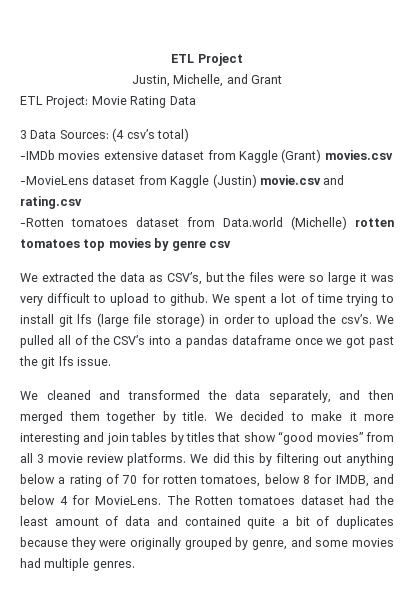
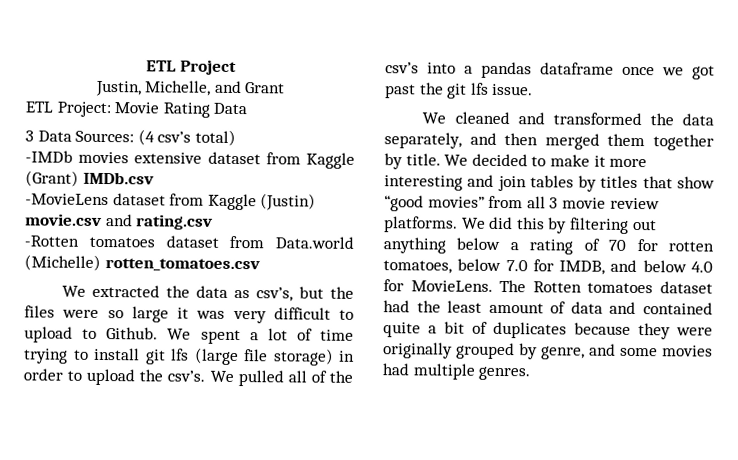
- -IMDb movies extensive dataset from Kaggle (Grant) movies.csv
+ -IMDb movies extensive dataset from Kaggle (Grant) IMDb.csv
- -Rotten tomatoes dataset from Data.world (Michelle) rotten tomatoes top movies by genre csv
+ -Rotten tomatoes dataset from Data.world (Michelle) rotten_tomatoes.csv
- We extracted the data as CSV’s, but the files were so large it was very difficult to upload to github.
+ We extracted the data as csv’s, but the files were so large it was very difficult to upload to Github.
- We pulled all of the CSV’s into a pandas dataframe once we got past the git lfs issue.
+ We pulled all of the csv’s into a pandas dataframe once we got past the git lfs issue.
- We did this by filtering out anything below a rating of 70 for rotten tomatoes, below 8 for IMDB, and below 4 for MovieLens.
+ We did this by filtering out anything below a rating of 70 for rotten tomatoes, below 7.0 for IMDB, and below 4.0 for MovieLens.

